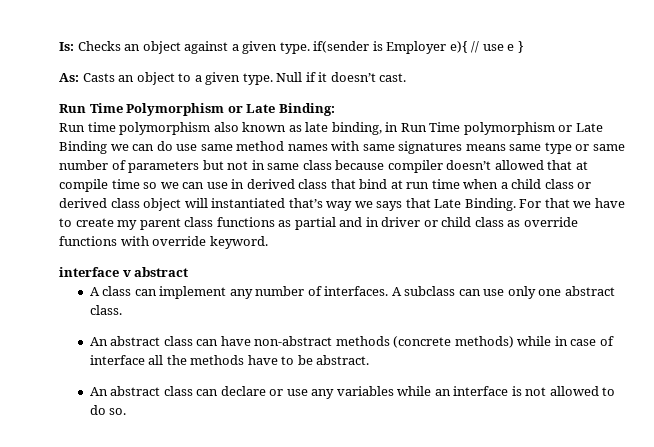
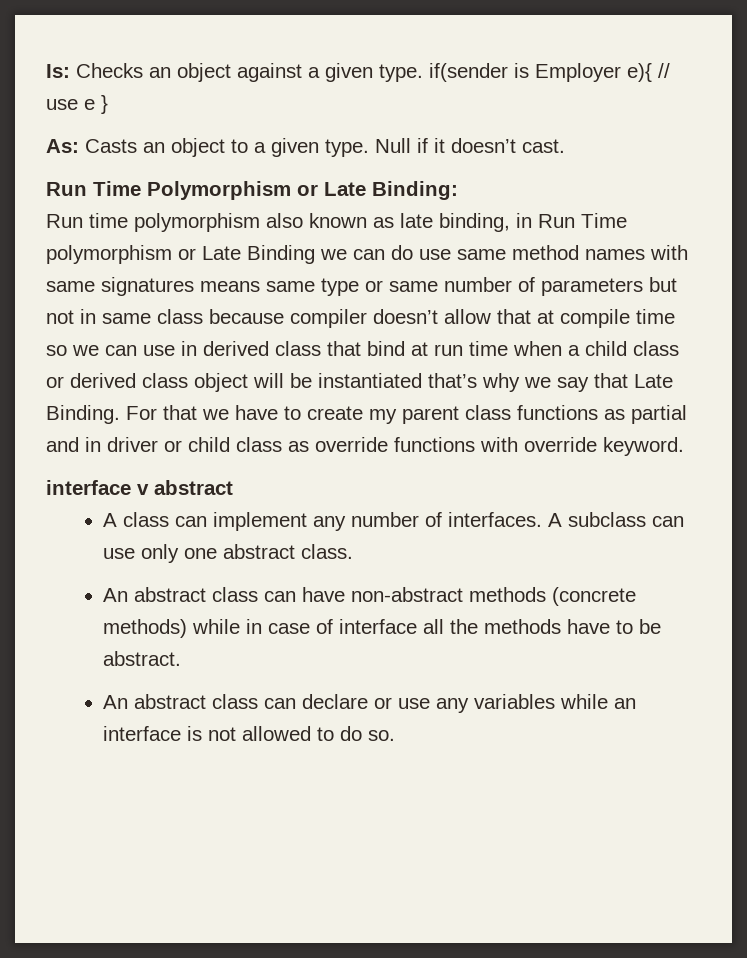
- Run time polymorphism also known as late binding, in Run Time polymorphism or Late Binding we can do use same method names with same signatures means same type or same number of parameters but not in same class because compiler doesn’t allowed that at compile time so we can use in derived class that bind at run time when a child class or derived class object will instantiated that’s way we says that Late Binding.
+ Run time polymorphism also known as late binding, in Run Time polymorphism or Late Binding we can do use same method names with same signatures means same type or same number of parameters but not in same class because compiler doesn’t allow that at compile time so we can use in derived class that bind at run time when a child class or derived class object will be instantiated that’s why we say that Late Binding.

